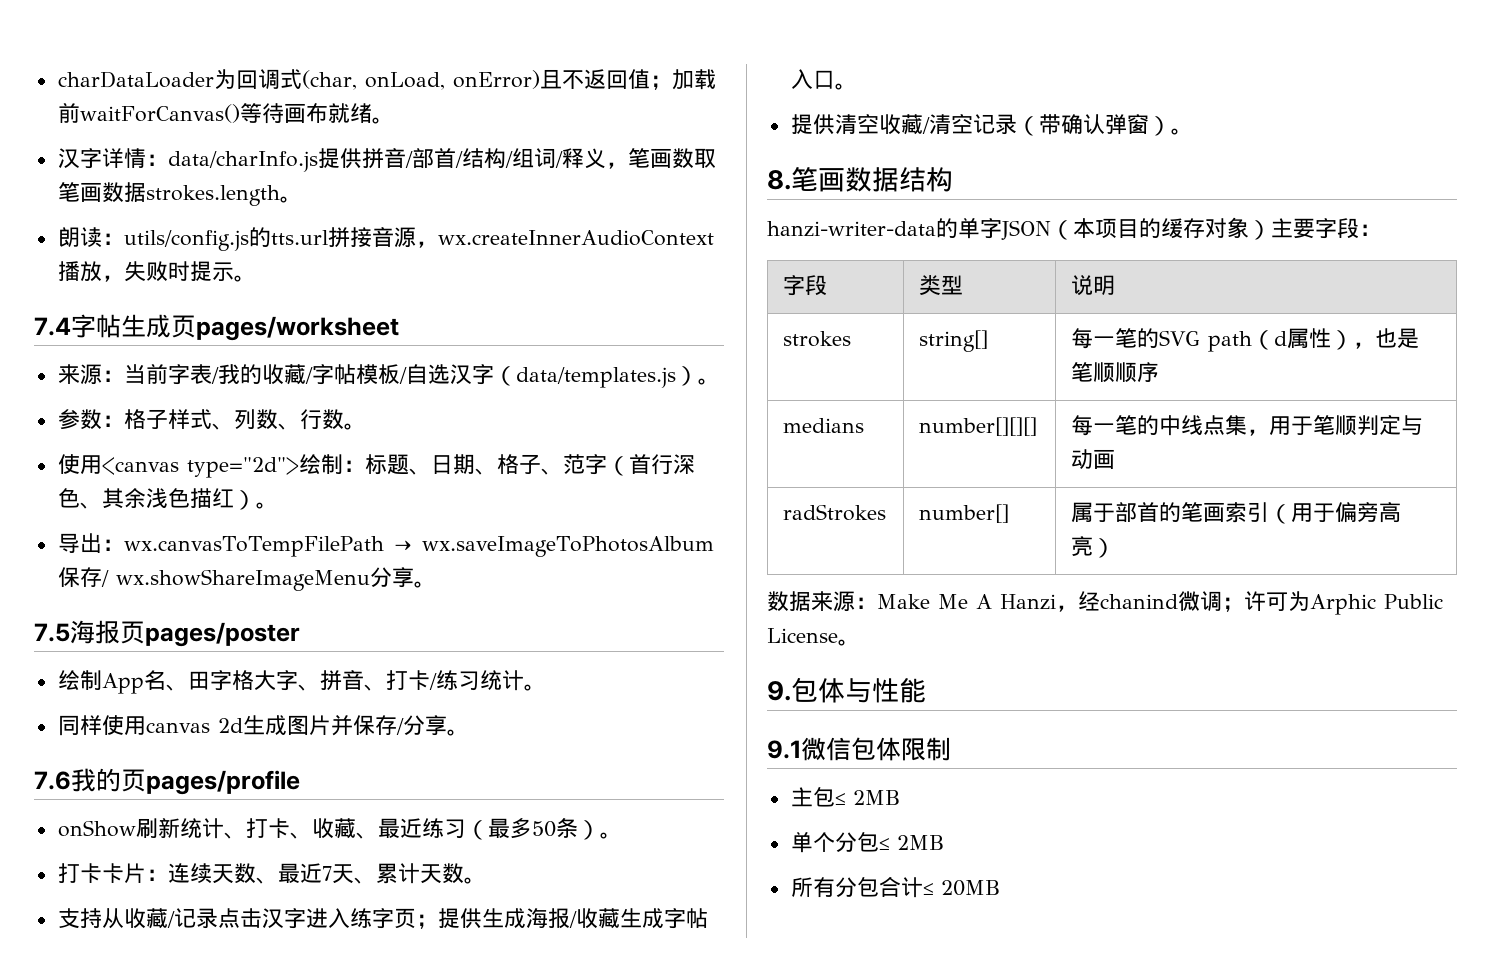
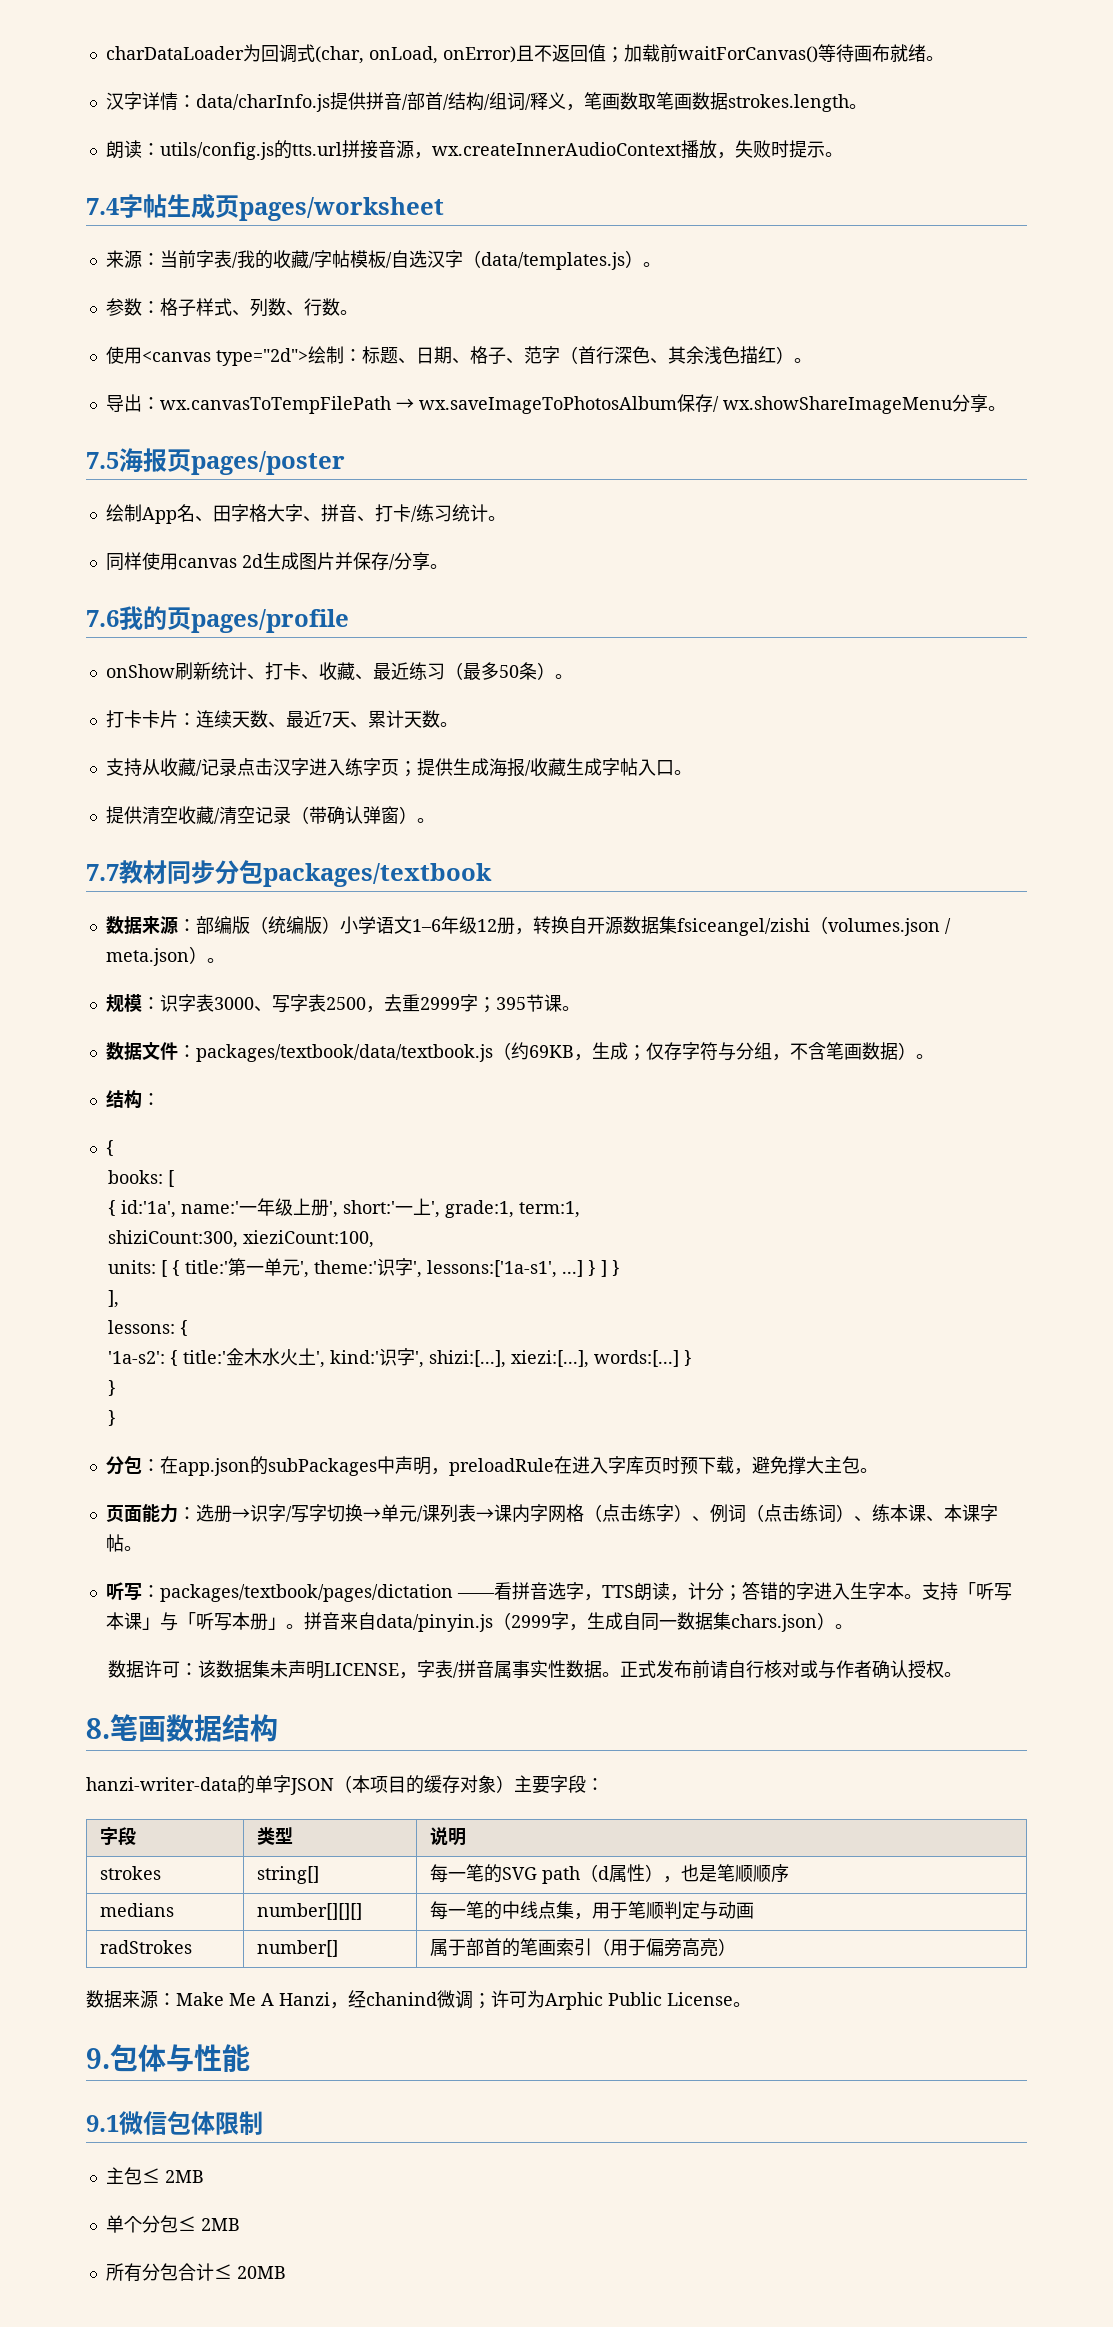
+ 7.7教材同步分包packages/textbook
+ 数据来源：部编版（统编版）小学语文1–6年级12册，转换自开源数据集fsiceangel/zishi（volumes.json / meta.json）。
+ 规模：识字表3000、写字表2500，去重2999字；395节课。
+ 数据文件：packages/textbook/data/textbook.js（约69KB，生成；仅存字符与分组，不含笔画数据）。
+ 结构：
+ {
+ books: [
+ { id:'1a', name:'一年级上册', short:'一上', grade:1, term:1,
+ shiziCount:300, xieziCount:100,
+ units: [ { title:'第一单元', theme:'识字', lessons:['1a-s1', ...] } ] }
+ ],
+ lessons: {
+ '1a-s2': { title:'金木水火土', kind:'识字', shizi:[...], xiezi:[...], words:[...] }
+ }
+ }
+ 分包：在app.json的subPackages中声明，preloadRule在进入字库页时预下载，避免撑大主包。
+ 页面能力：选册→识字/写字切换→单元/课列表→课内字网格（点击练字）、例词（点击练词）、练本课、本课字帖。
+ 听写：packages/textbook/pages/dictation ——看拼音选字，TTS朗读，计分；答错的字进入生字本。支持「听写本课」与「听写本册」。拼音来自data/pinyin.js（2999字，生成自同一数据集chars.json）。
+ 数据许可：该数据集未声明LICENSE，字表/拼音属事实性数据。正式发布前请自行核对或与作者确认授权。

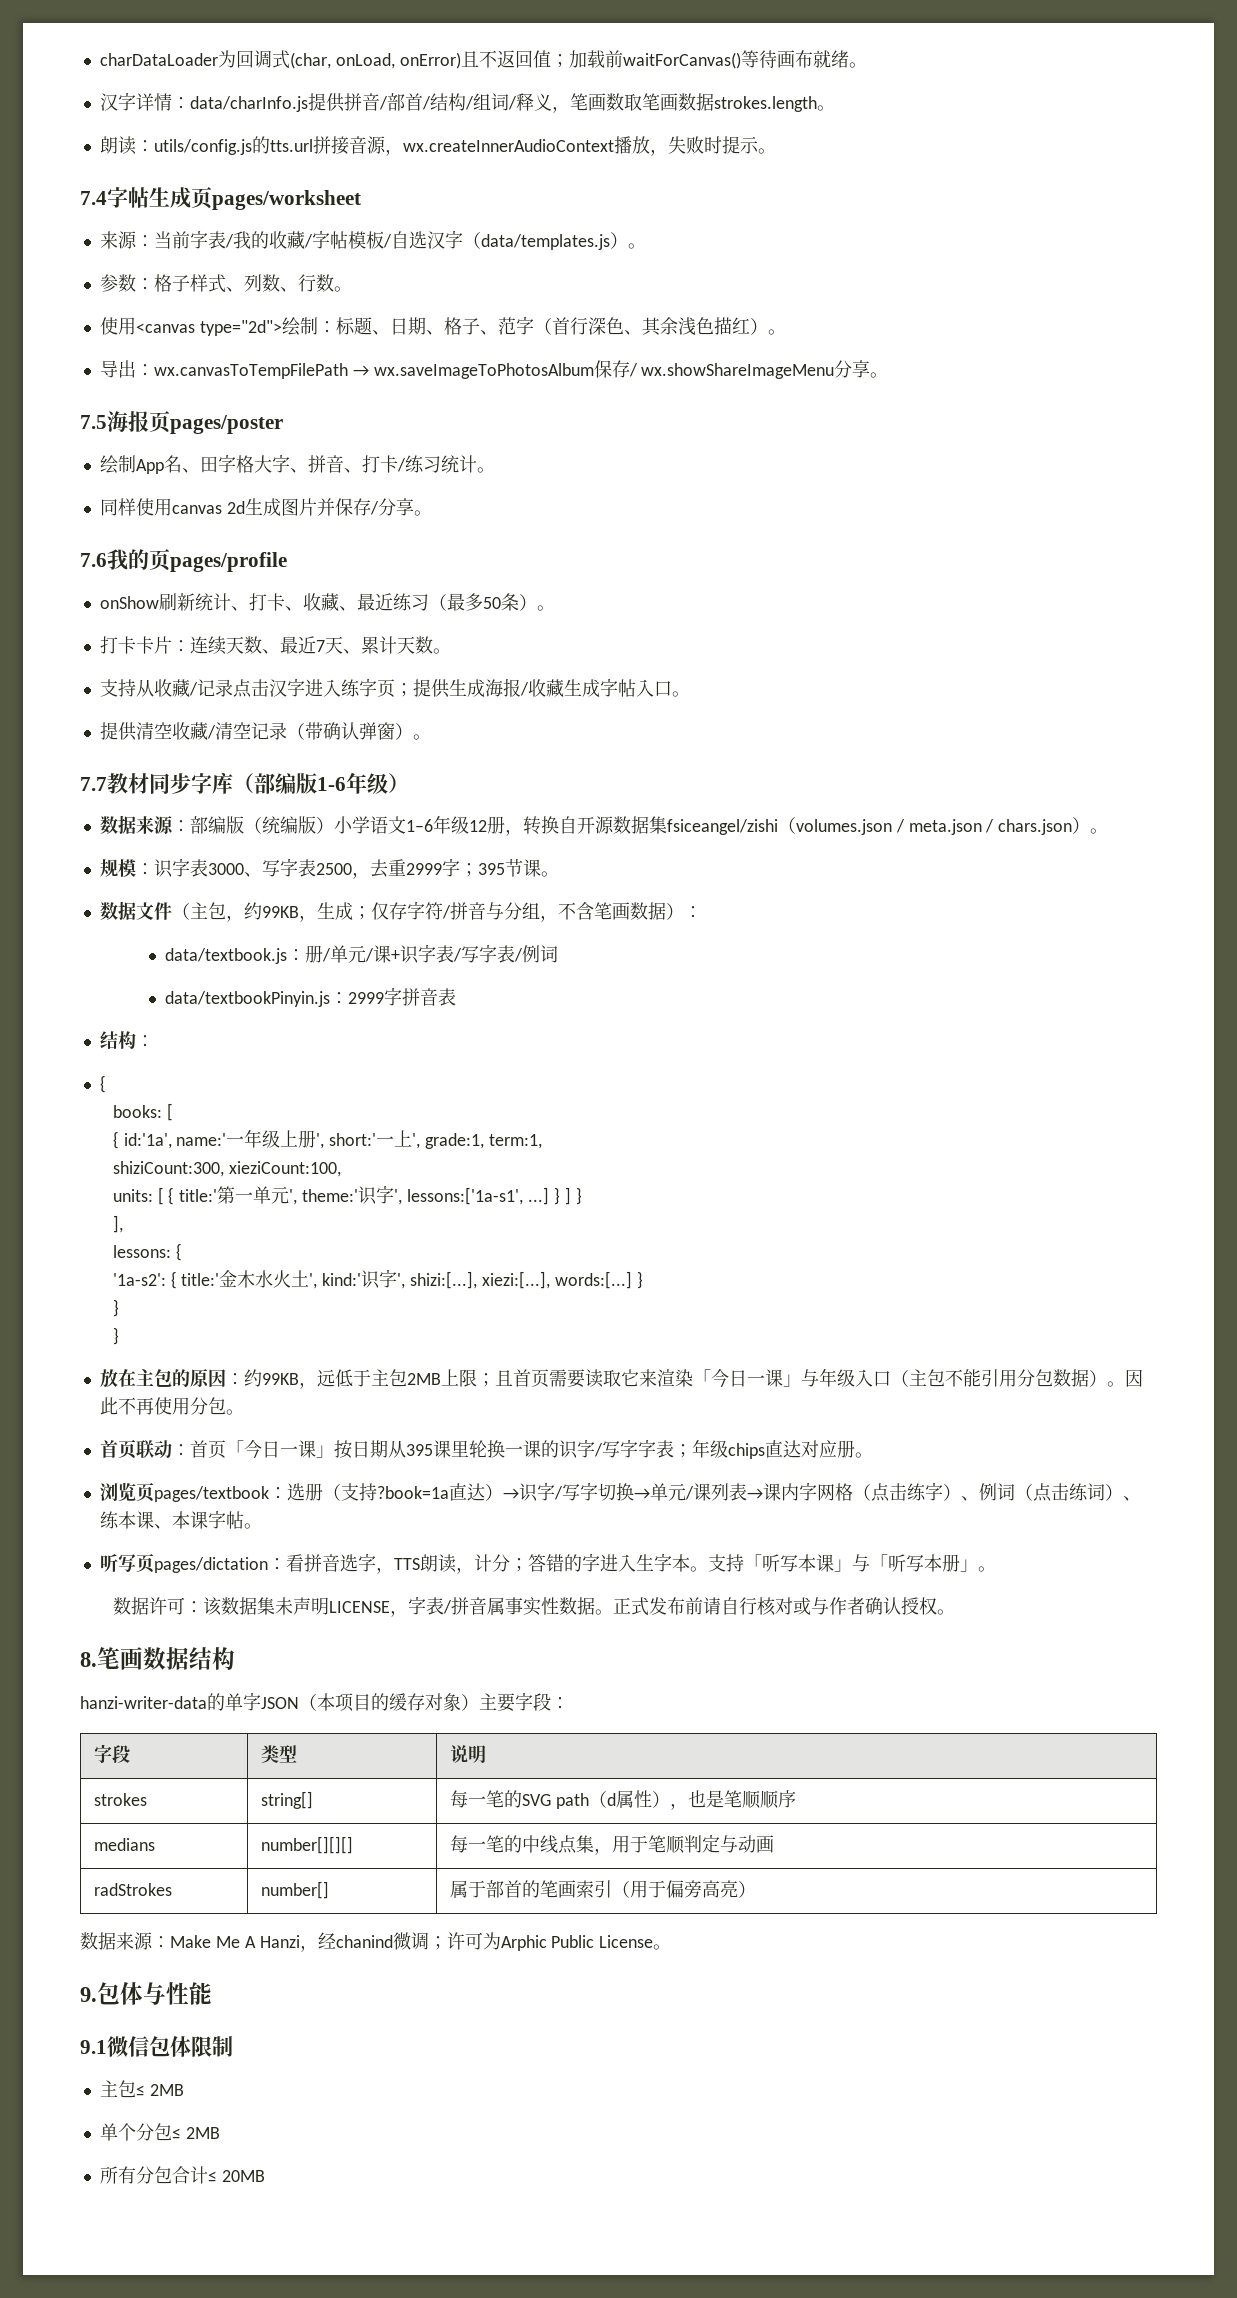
- 7.7教材同步分包packages/textbook
+ 7.7教材同步字库（部编版1-6年级）
- 数据来源：部编版（统编版）小学语文1–6年级12册，转换自开源数据集fsiceangel/zishi（volumes.json / meta.json）。
+ 数据来源：部编版（统编版）小学语文1–6年级12册，转换自开源数据集fsiceangel/zishi（volumes.json / meta.json / chars.json）。
- 数据文件：packages/textbook/data/textbook.js（约69KB，生成；仅存字符与分组，不含笔画数据）。
+ 数据文件（主包，约99KB，生成；仅存字符/拼音与分组，不含笔画数据）：
+ data/textbook.js：册/单元/课+识字表/写字表/例词
+ data/textbookPinyin.js：2999字拼音表
- 分包：在app.json的subPackages中声明，preloadRule在进入字库页时预下载，避免撑大主包。
- 页面能力：选册→识字/写字切换→单元/课列表→课内字网格（点击练字）、例词（点击练词）、练本课、本课字帖。
+ 放在主包的原因：约99KB，远低于主包2MB上限；且首页需要读取它来渲染「今日一课」与年级入口（主包不能引用分包数据）。因此不再使用分包。
+ 首页联动：首页「今日一课」按日期从395课里轮换一课的识字/写字字表；年级chips直达对应册。
+ 浏览页pages/textbook：选册（支持?book=1a直达）→识字/写字切换→单元/课列表→课内字网格（点击练字）、例词（点击练词）、练本课、本课字帖。
- 听写：packages/textbook/pages/dictation ——看拼音选字，TTS朗读，计分；答错的字进入生字本。
+ 听写页pages/dictation：看拼音选字，TTS朗读，计分；答错的字进入生字本。
- 拼音来自data/pinyin.js（2999字，生成自同一数据集chars.json）。

